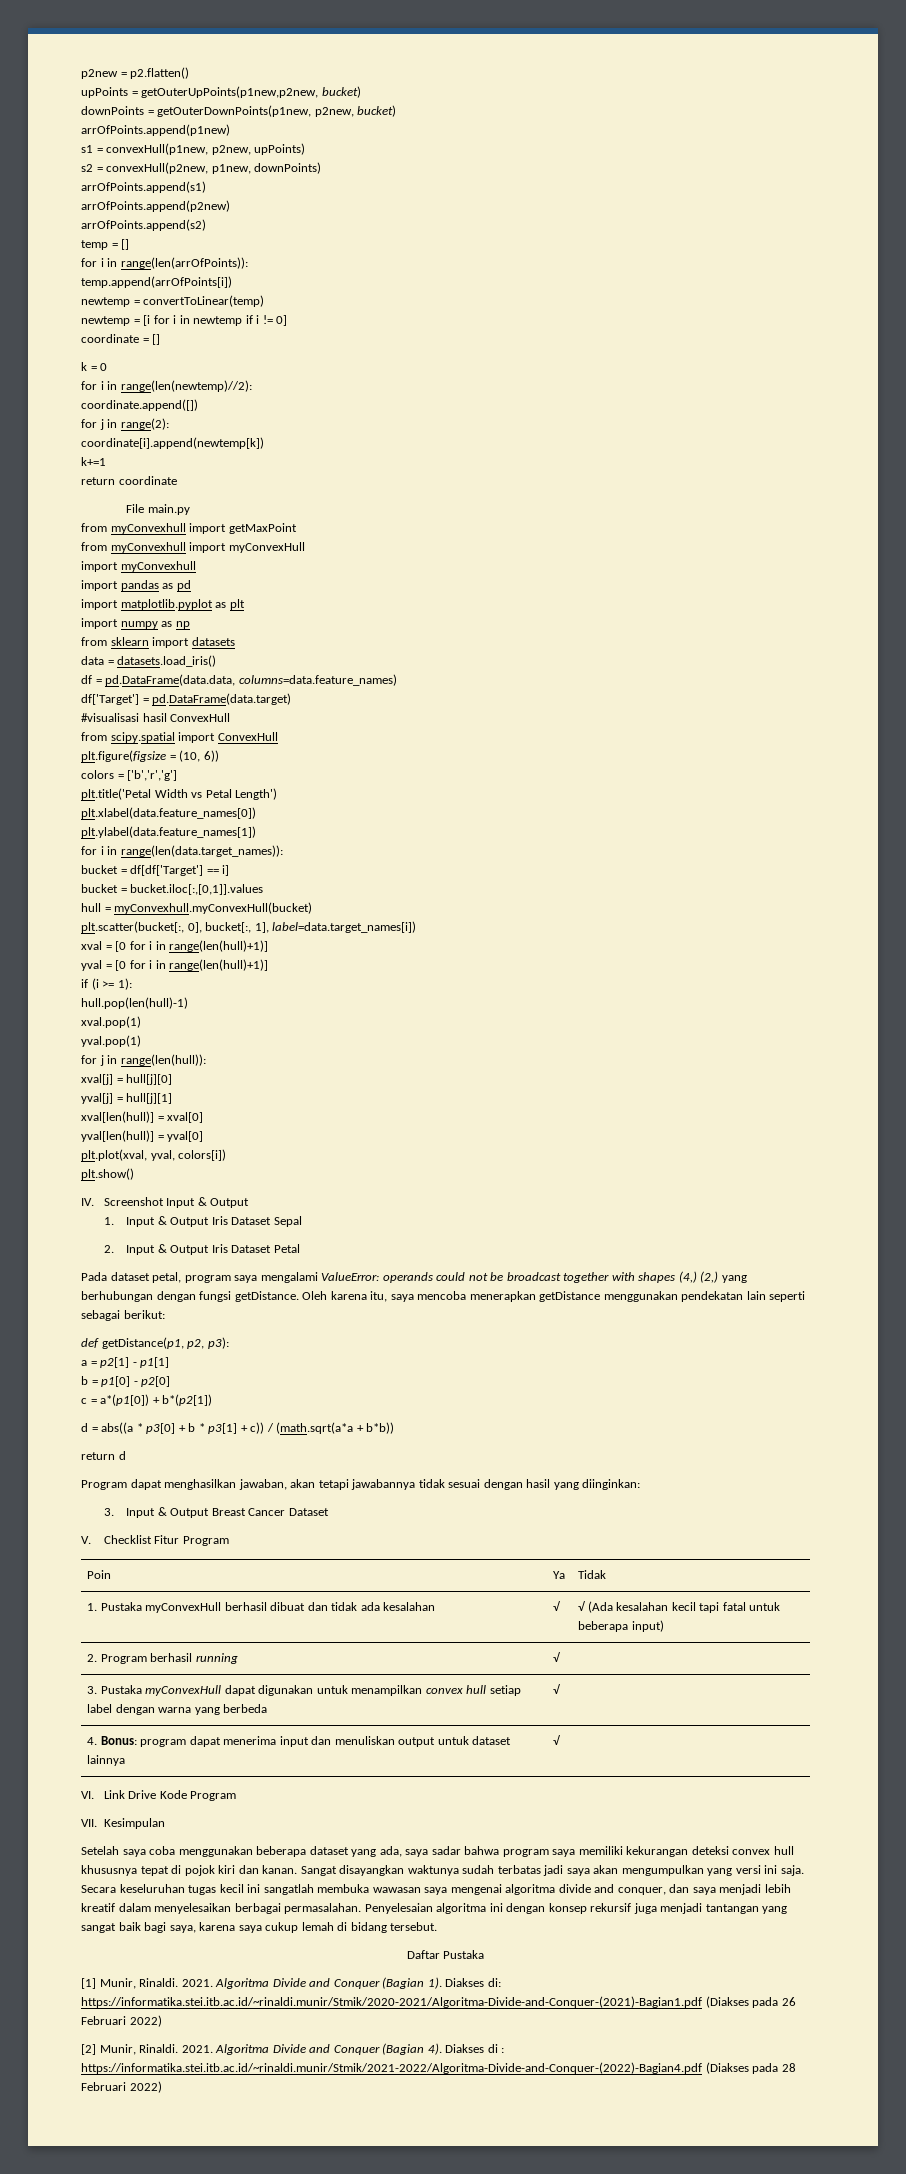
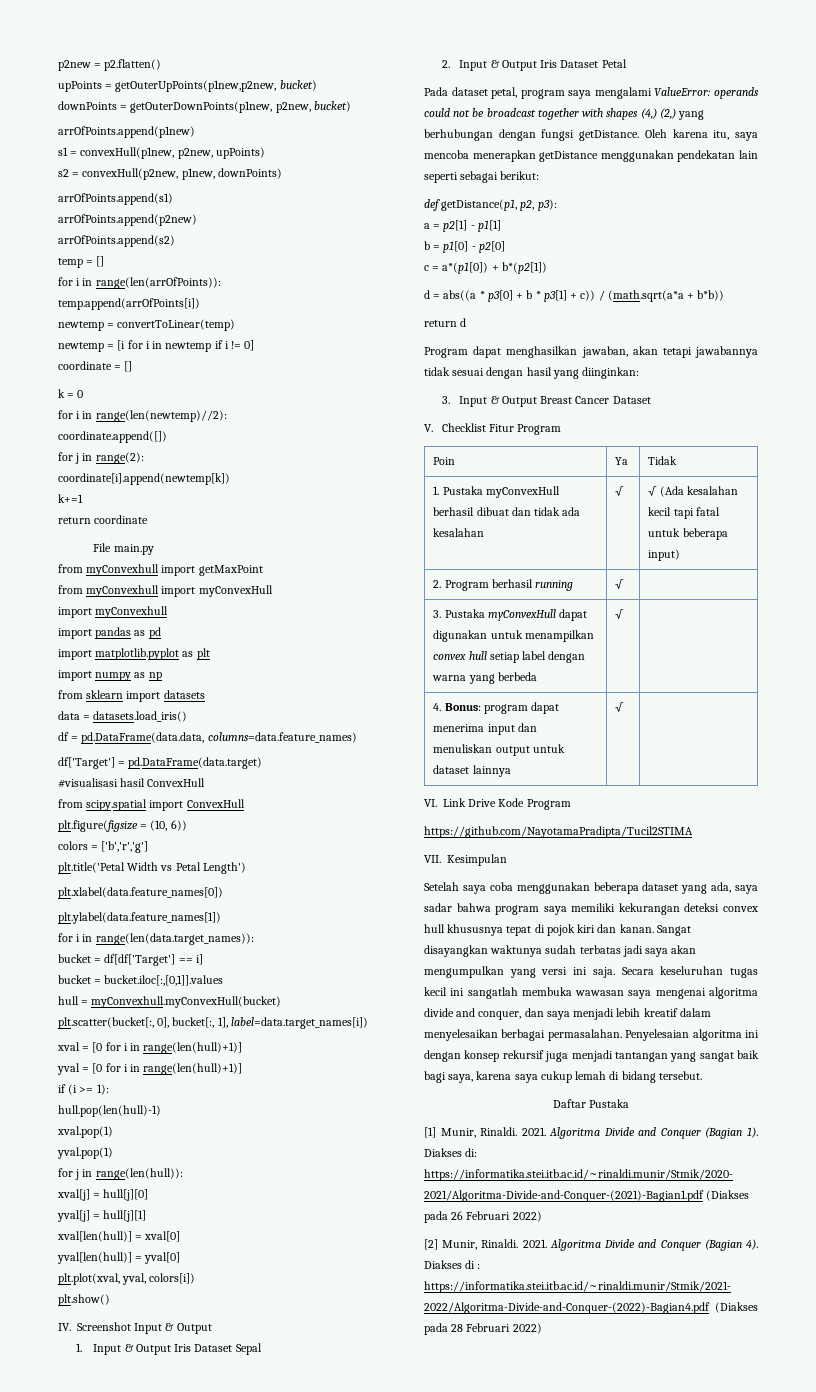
+ https://github.com/NayotamaPradipta/Tucil2STIMA

